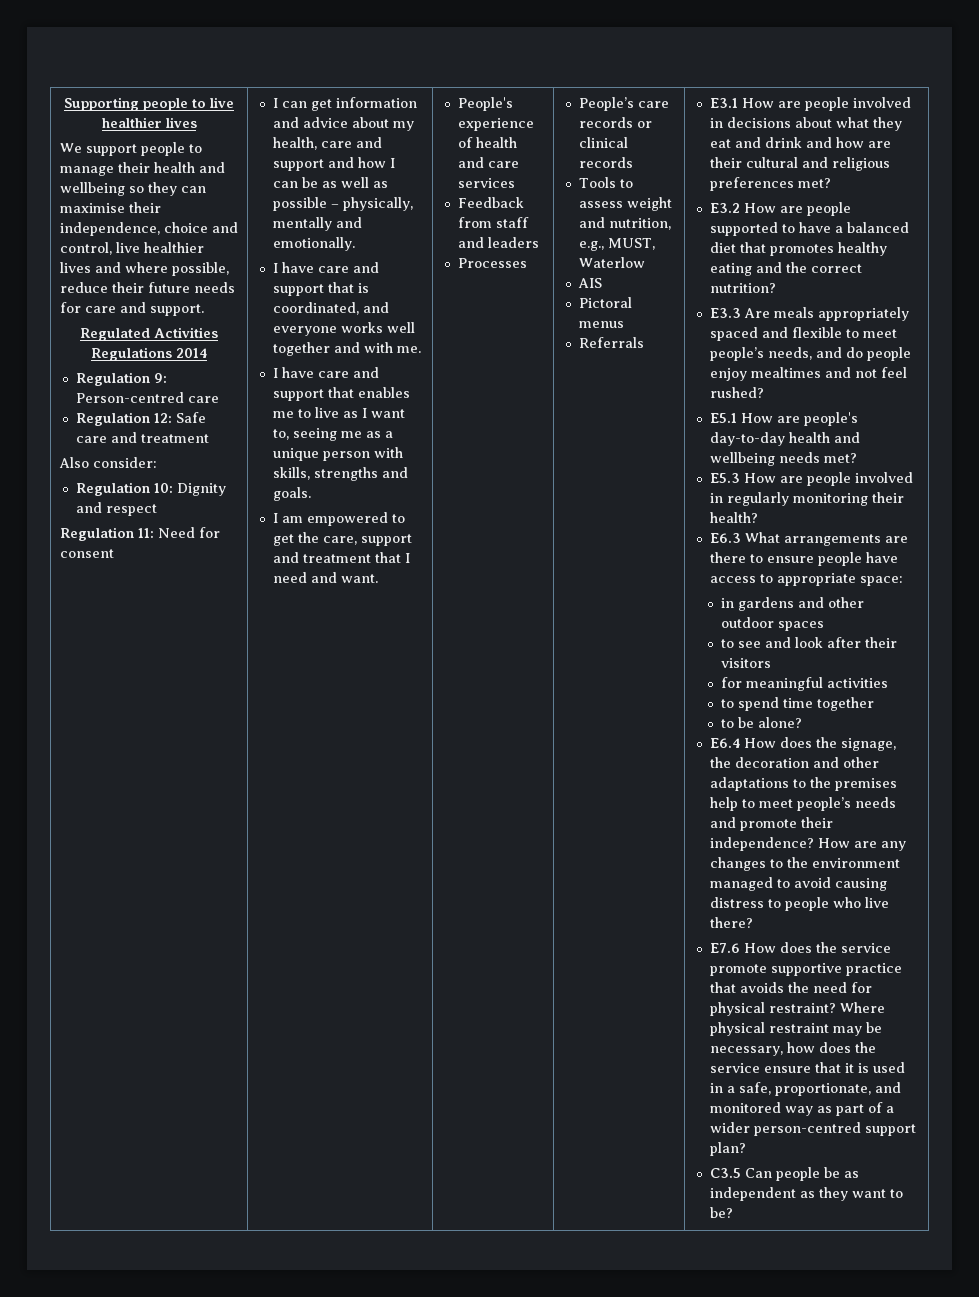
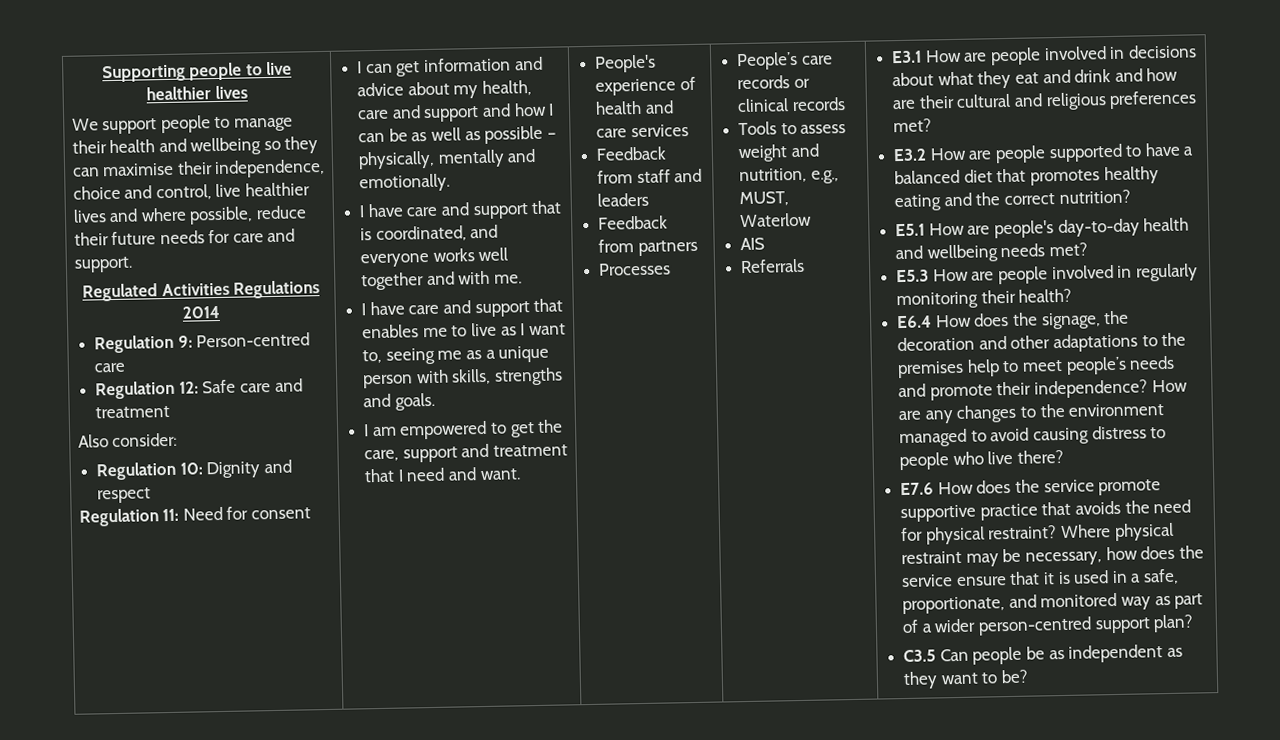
+ Feedback from partners
- Pictoral menus
- E3.3 Are meals appropriately spaced and flexible to meet people’s needs, and do people enjoy mealtimes and not feel rushed?
- E6.3 What arrangements are there to ensure people have access to appropriate space:
- in gardens and other outdoor spaces
- to see and look after their visitors
- for meaningful activities
- to spend time together
- to be alone?

